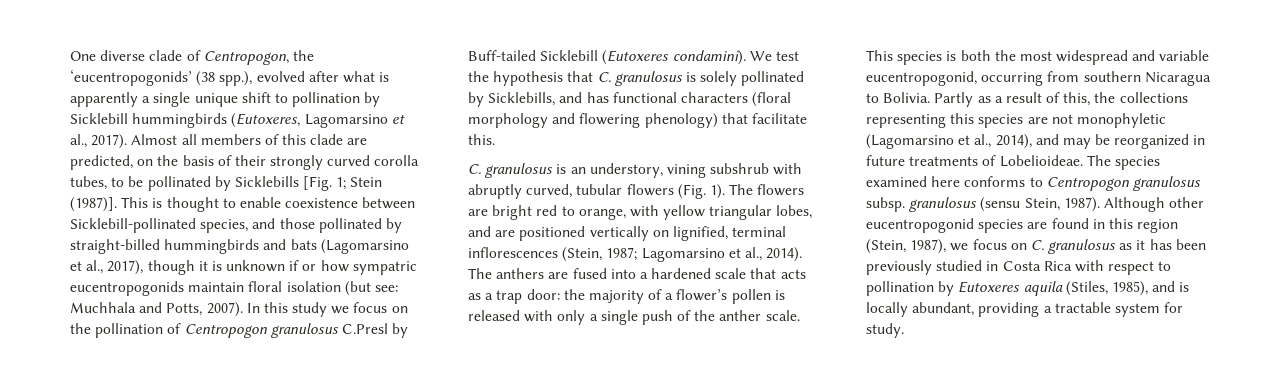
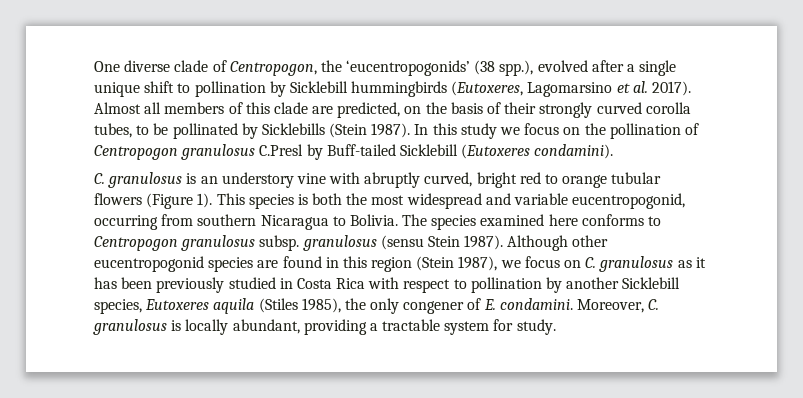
- One diverse clade of Centropogon, the ‘eucentropogonids’ (38 spp.), evolved after what is apparently a single unique shift to pollination by Sicklebill hummingbirds (Eutoxeres, Lagomarsino et al., 2017).
+ One diverse clade of Centropogon, the ‘eucentropogonids’ (38 spp.), evolved after a single unique shift to pollination by Sicklebill hummingbirds (Eutoxeres, Lagomarsino et al. 2017).
- Almost all members of this clade are predicted, on the basis of their strongly curved corolla tubes, to be pollinated by Sicklebills [Fig. 1; Stein (1987)]. This is thought to enable coexistence between Sicklebill-pollinated species, and those pollinated by straight-billed hummingbirds and bats (Lagomarsino et al., 2017), though it is unknown if or how sympatric eucentropogonids maintain floral isolation (but see: Muchhala and Potts, 2007).
+ Almost all members of this clade are predicted, on the basis of their strongly curved corolla tubes, to be pollinated by Sicklebills (Stein 1987).
- In this study we focus on the pollination of Centropogon granulosus C.Presl by Buff-tailed Sicklebill (Eutoxeres condamini). We test the hypothesis that C. granulosus is solely pollinated by Sicklebills, and has functional characters (floral morphology and flowering phenology) that facilitate this.
- C. granulosus is an understory, vining subshrub with abruptly curved, tubular flowers (Fig. 1). The flowers are bright red to orange, with yellow triangular lobes, and are positioned vertically on lignified, terminal inflorescences (Stein, 1987; Lagomarsino et al., 2014). The anthers are fused into a hardened scale that acts as a trap door: the majority of a flower’s pollen is released with only a single push of the anther scale.
+ In this study we focus on the pollination of Centropogon granulosus C.Presl by Buff-tailed Sicklebill (Eutoxeres condamini).
+ C. granulosus is an understory vine with abruptly curved, bright red to orange tubular flowers (Figure 1).
- Partly as a result of this, the collections representing this species are not monophyletic (Lagomarsino et al., 2014), and may be reorganized in future treatments of Lobelioideae.
- The species examined here conforms to Centropogon granulosus subsp. granulosus (sensu Stein, 1987).
+ The species examined here conforms to Centropogon granulosus subsp. granulosus (sensu Stein 1987).
- Although other eucentropogonid species are found in this region (Stein, 1987), we focus on C. granulosus as it has been previously studied in Costa Rica with respect to pollination by Eutoxeres aquila (Stiles, 1985), and is locally abundant, providing a tractable system for study.
+ Although other eucentropogonid species are found in this region (Stein 1987), we focus on C. granulosus as it has been previously studied in Costa Rica with respect to pollination by another Sicklebill species, Eutoxeres aquila (Stiles 1985), the only congener of E. condamini. Moreover, C. granulosus is locally abundant, providing a tractable system for study.

